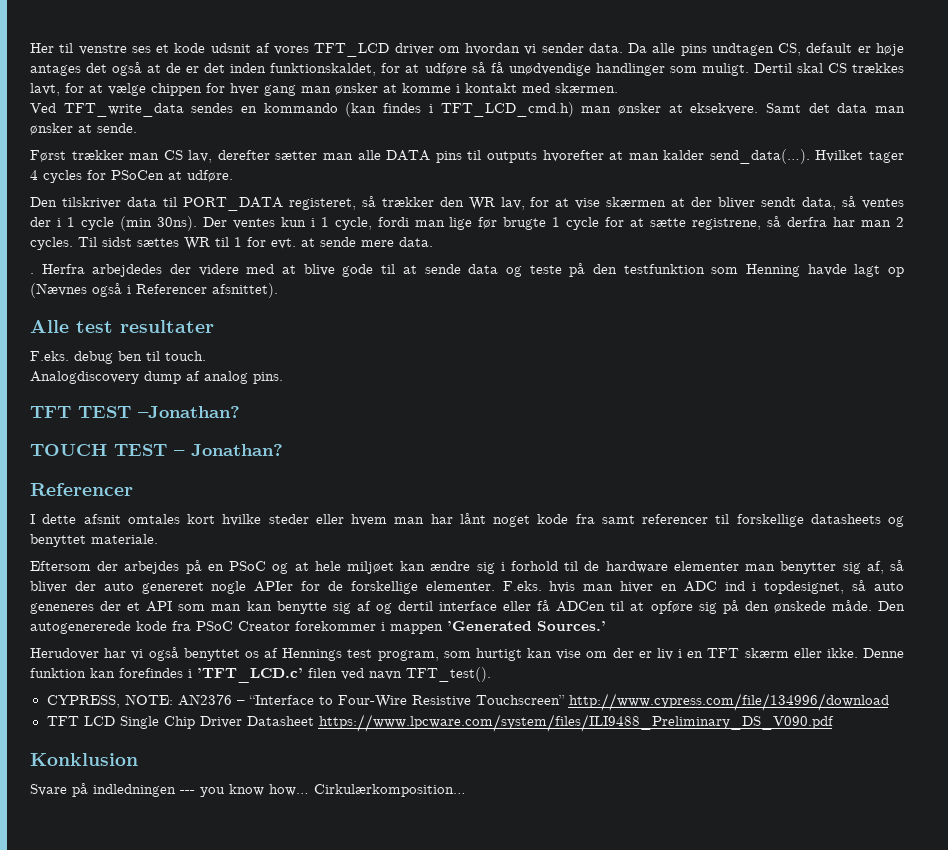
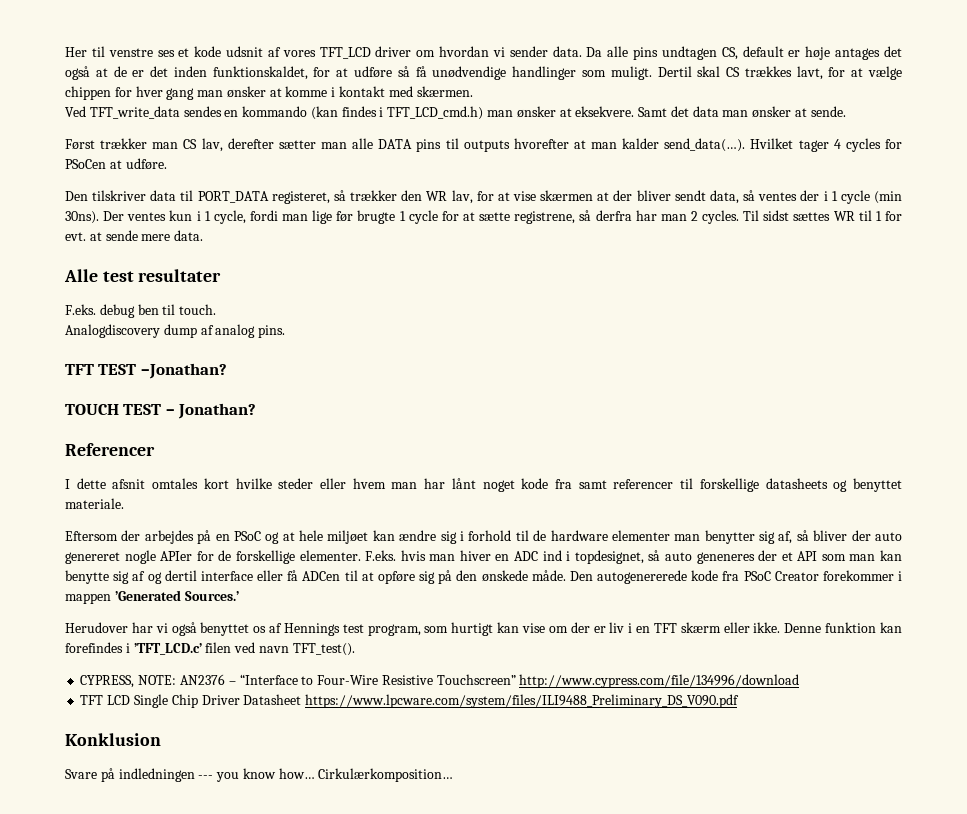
- . Herfra arbejdedes der videre med at blive gode til at sende data og teste på den testfunktion som Henning havde lagt op (Nævnes også i Referencer afsnittet).

